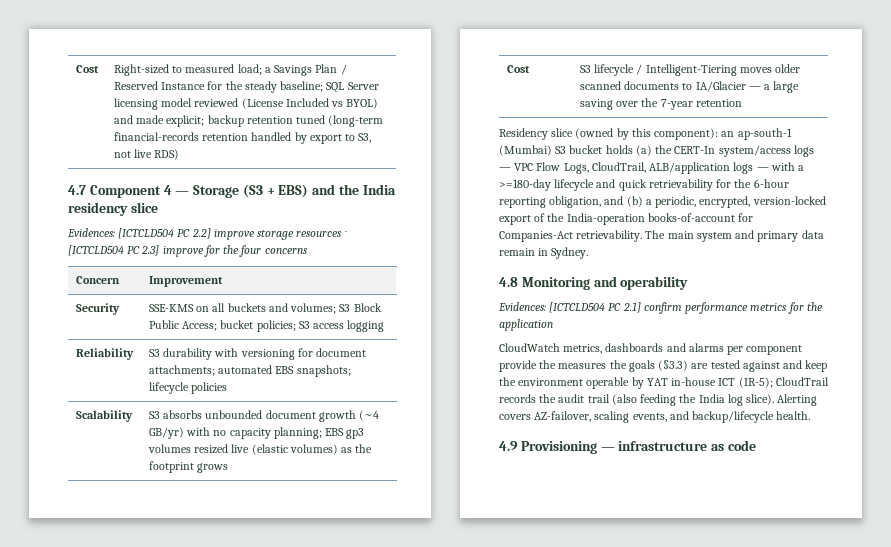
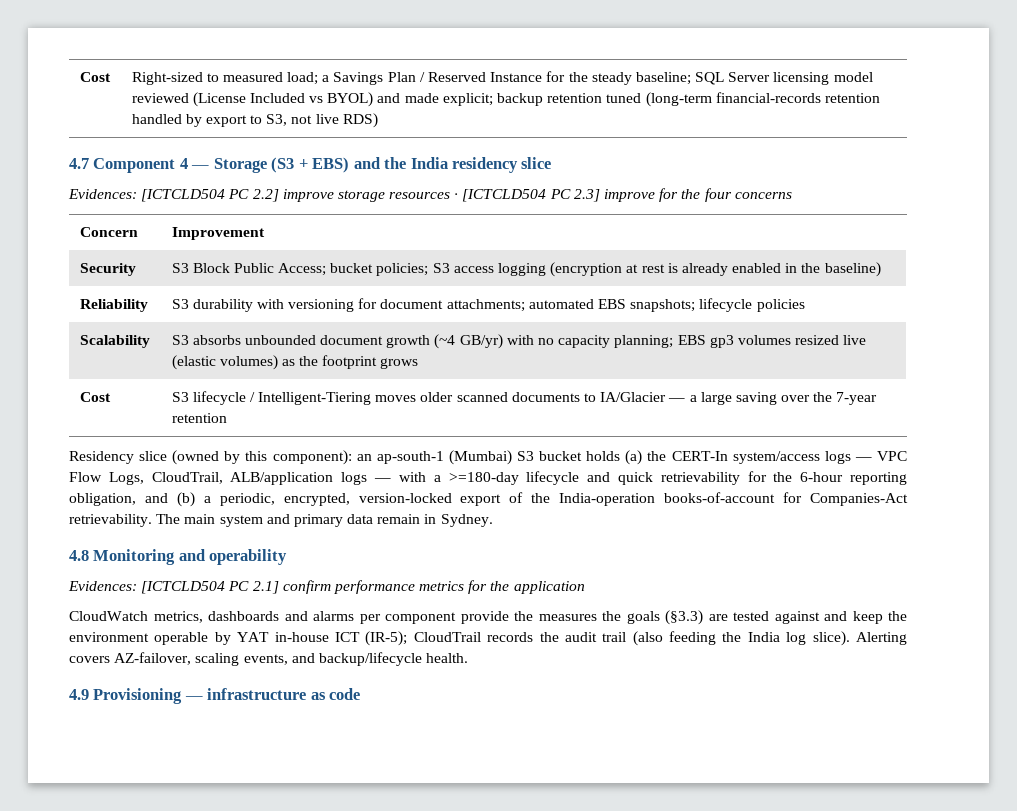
- Security | SSE-KMS on all buckets and volumes; S3 Block Public Access; bucket policies; S3 access logging
+ Security | S3 Block Public Access; bucket policies; S3 access logging (encryption at rest is already enabled in the baseline)

